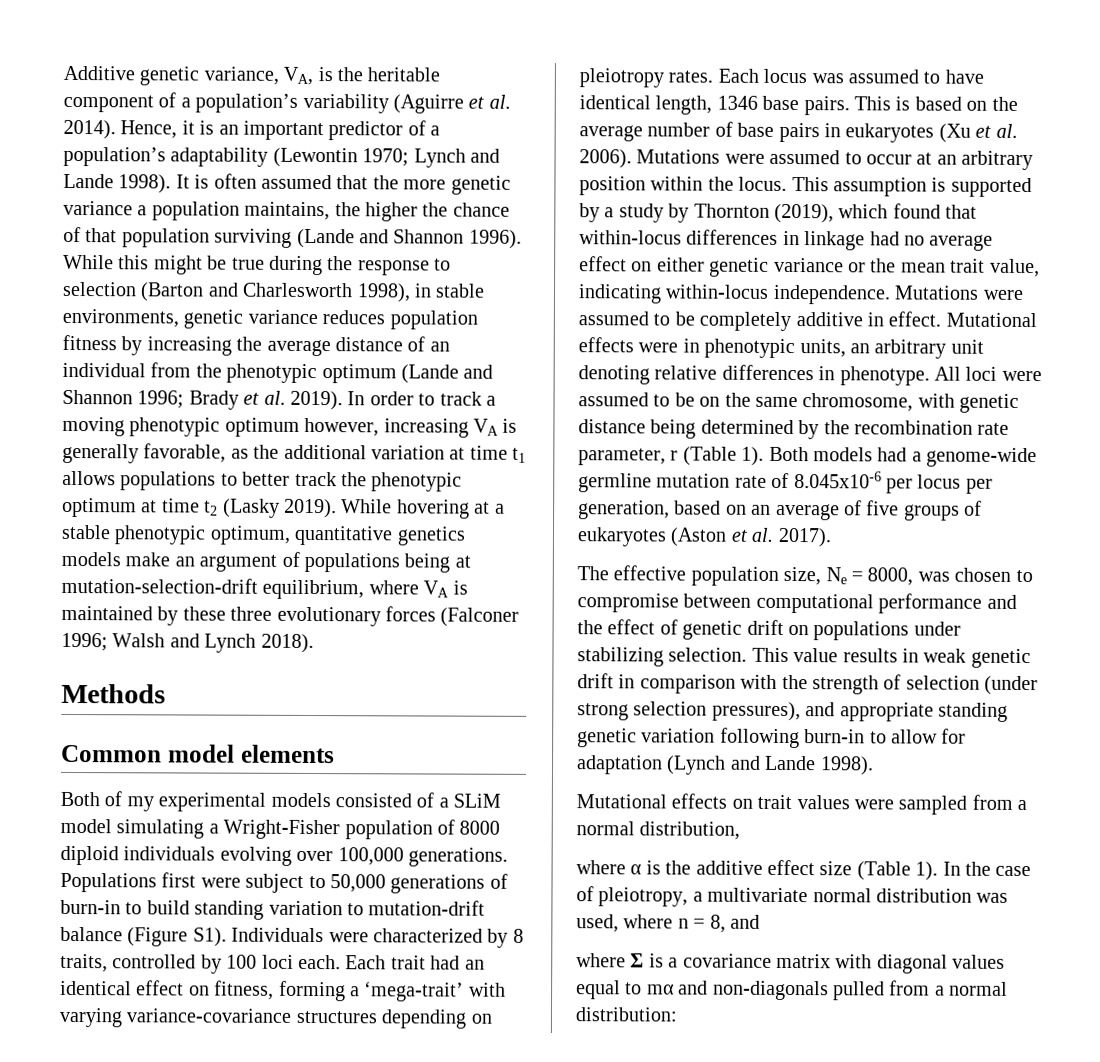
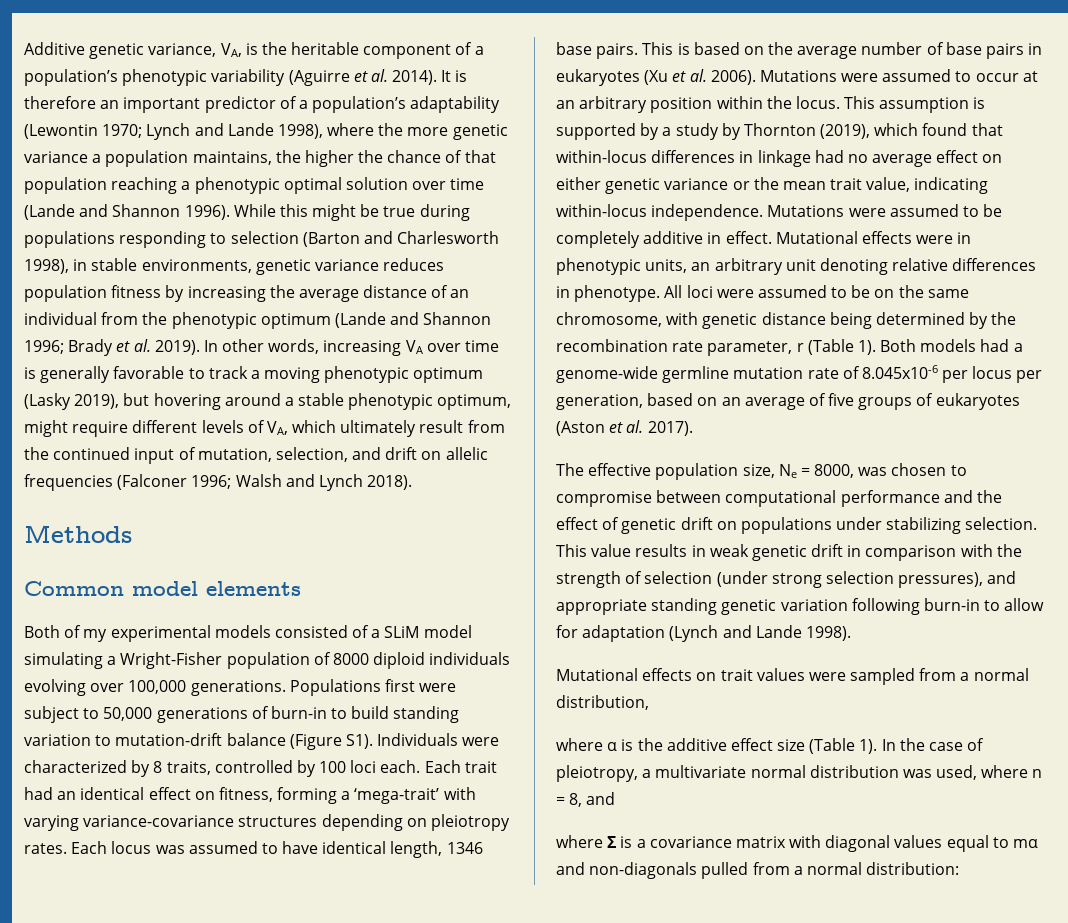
- Additive genetic variance, VA, is the heritable component of a population’s variability (Aguirre et al. 2014).
+ Additive genetic variance, VA, is the heritable component of a population’s phenotypic variability (Aguirre et al. 2014).
- Hence, it is an important predictor of a population’s adaptability (Lewontin 1970; Lynch and Lande 1998). It is often assumed that the more genetic variance a population maintains, the higher the chance of that population surviving (Lande and Shannon 1996).
+ It is therefore an important predictor of a population’s adaptability (Lewontin 1970; Lynch and Lande 1998), where the more genetic variance a population maintains, the higher the chance of that population reaching a phenotypic optimal solution over time (Lande and Shannon 1996).
- While this might be true during the response to selection (Barton and Charlesworth 1998), in stable environments, genetic variance reduces population fitness by increasing the average distance of an individual from the phenotypic optimum (Lande and Shannon 1996; Brady et al. 2019).
+ While this might be true during populations responding to selection (Barton and Charlesworth 1998), in stable environments, genetic variance reduces population fitness by increasing the average distance of an individual from the phenotypic optimum (Lande and Shannon 1996; Brady et al. 2019).
- In order to track a moving phenotypic optimum however, increasing VA is generally favorable, as the additional variation at time t1 allows populations to better track the phenotypic optimum at time t2 (Lasky 2019). While hovering at a stable phenotypic optimum, quantitative genetics models make an argument of populations being at mutation-selection-drift equilibrium, where VA is maintained by these three evolutionary forces (Falconer 1996; Walsh and Lynch 2018).
+ In other words, increasing VA over time is generally favorable to track a moving phenotypic optimum (Lasky 2019), but hovering around a stable phenotypic optimum, might require different levels of VA, which ultimately result from the continued input of mutation, selection, and drift on allelic frequencies (Falconer 1996; Walsh and Lynch 2018).

